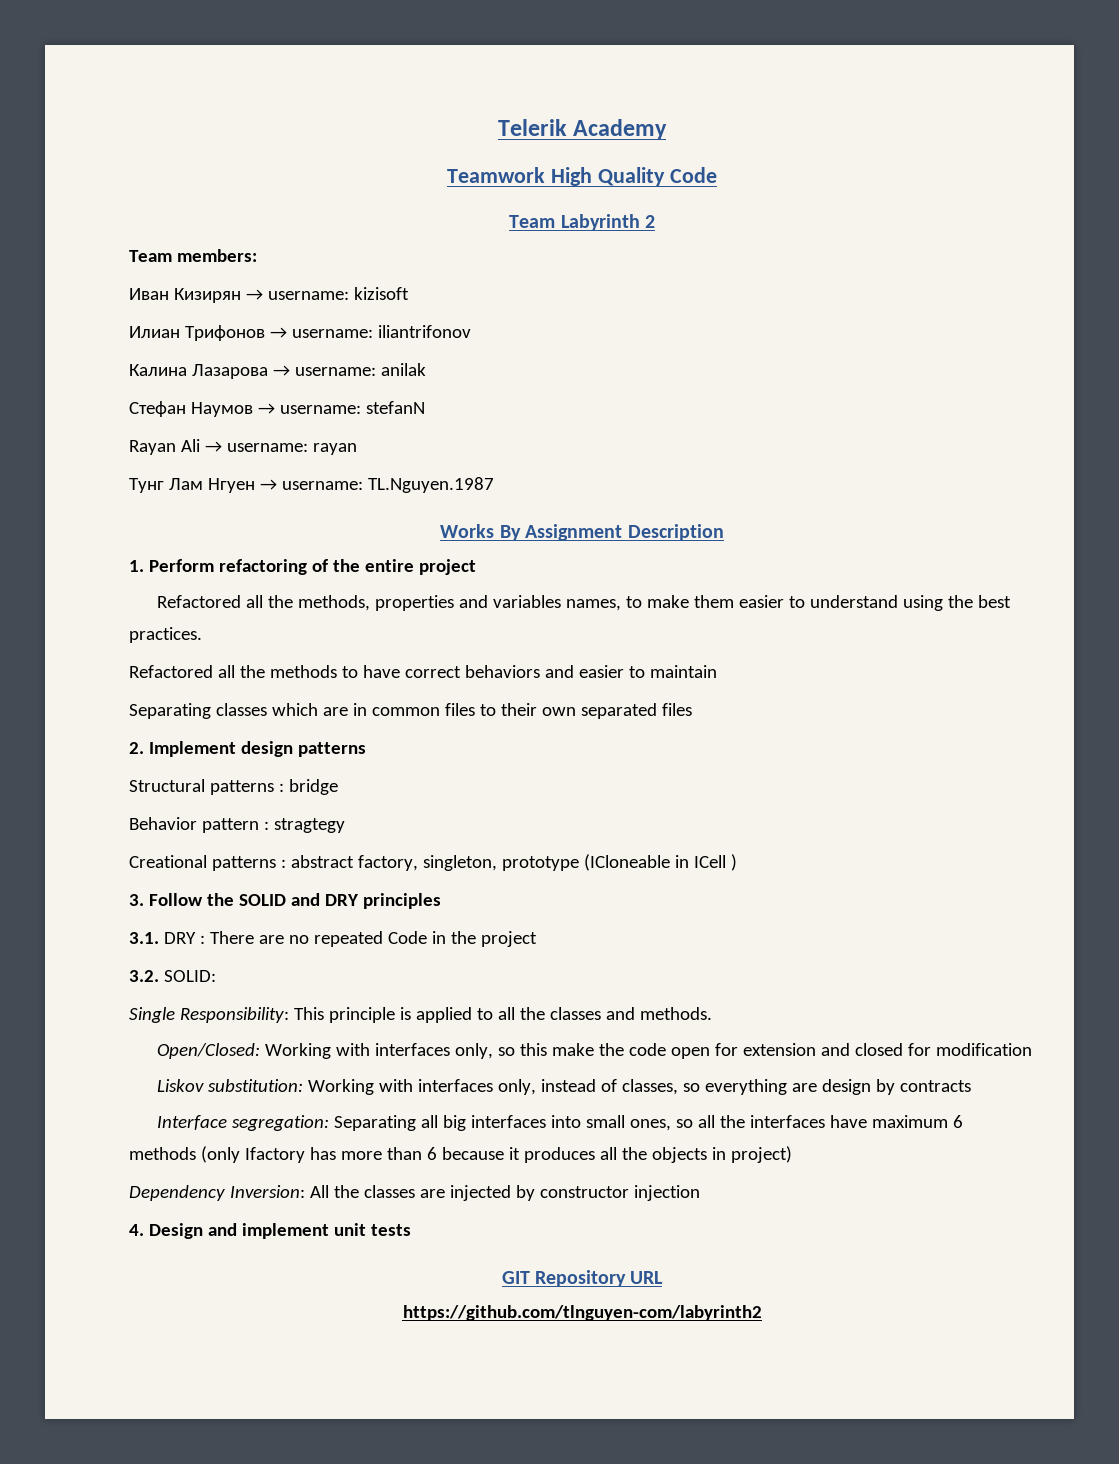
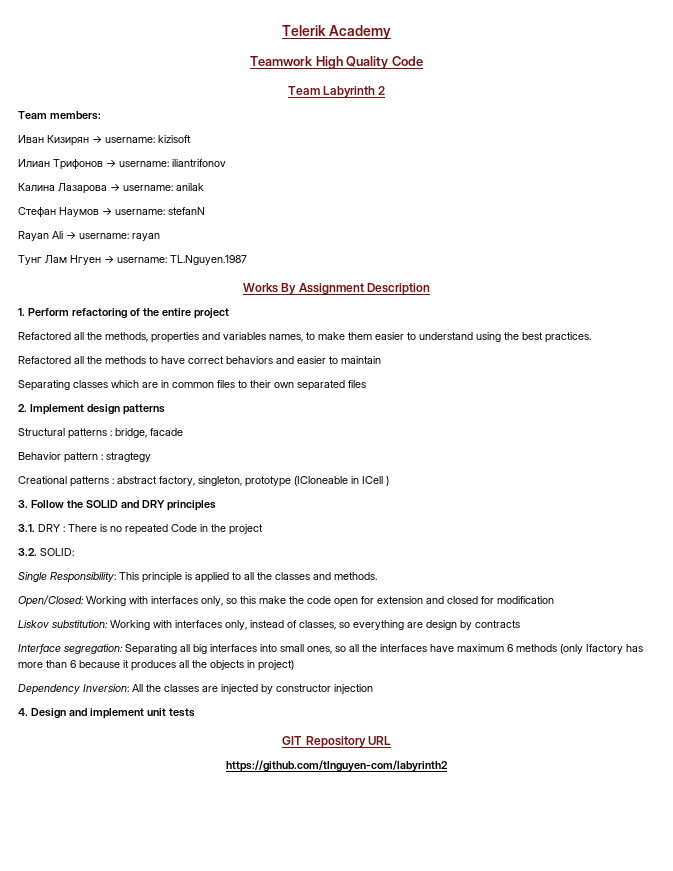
- Structural patterns : bridge
+ Structural patterns : bridge, facade
- 3.1. DRY : There are no repeated Code in the project
+ 3.1. DRY : There is no repeated Code in the project

